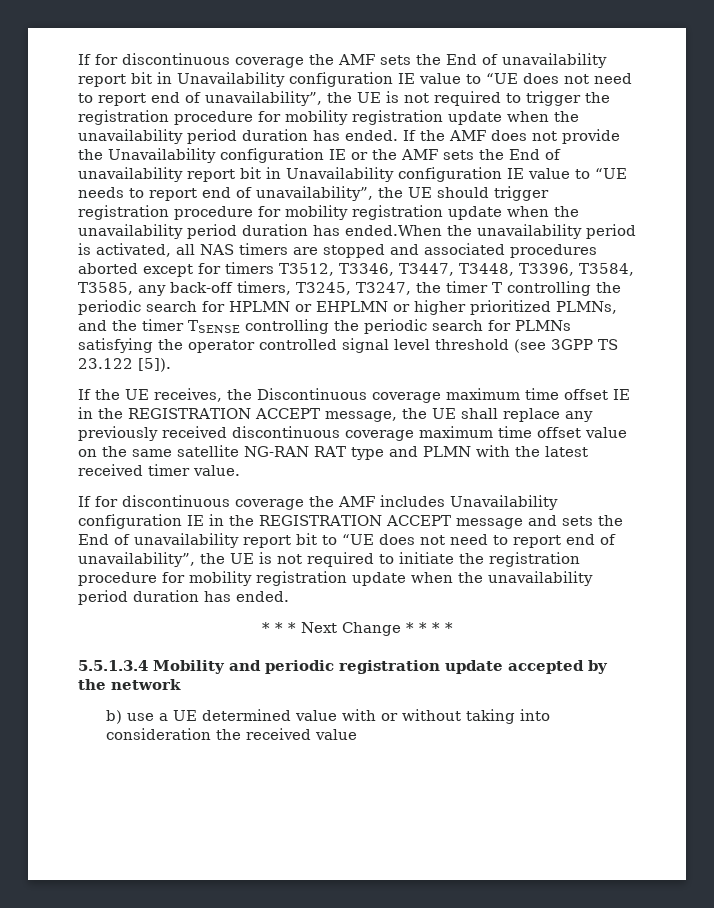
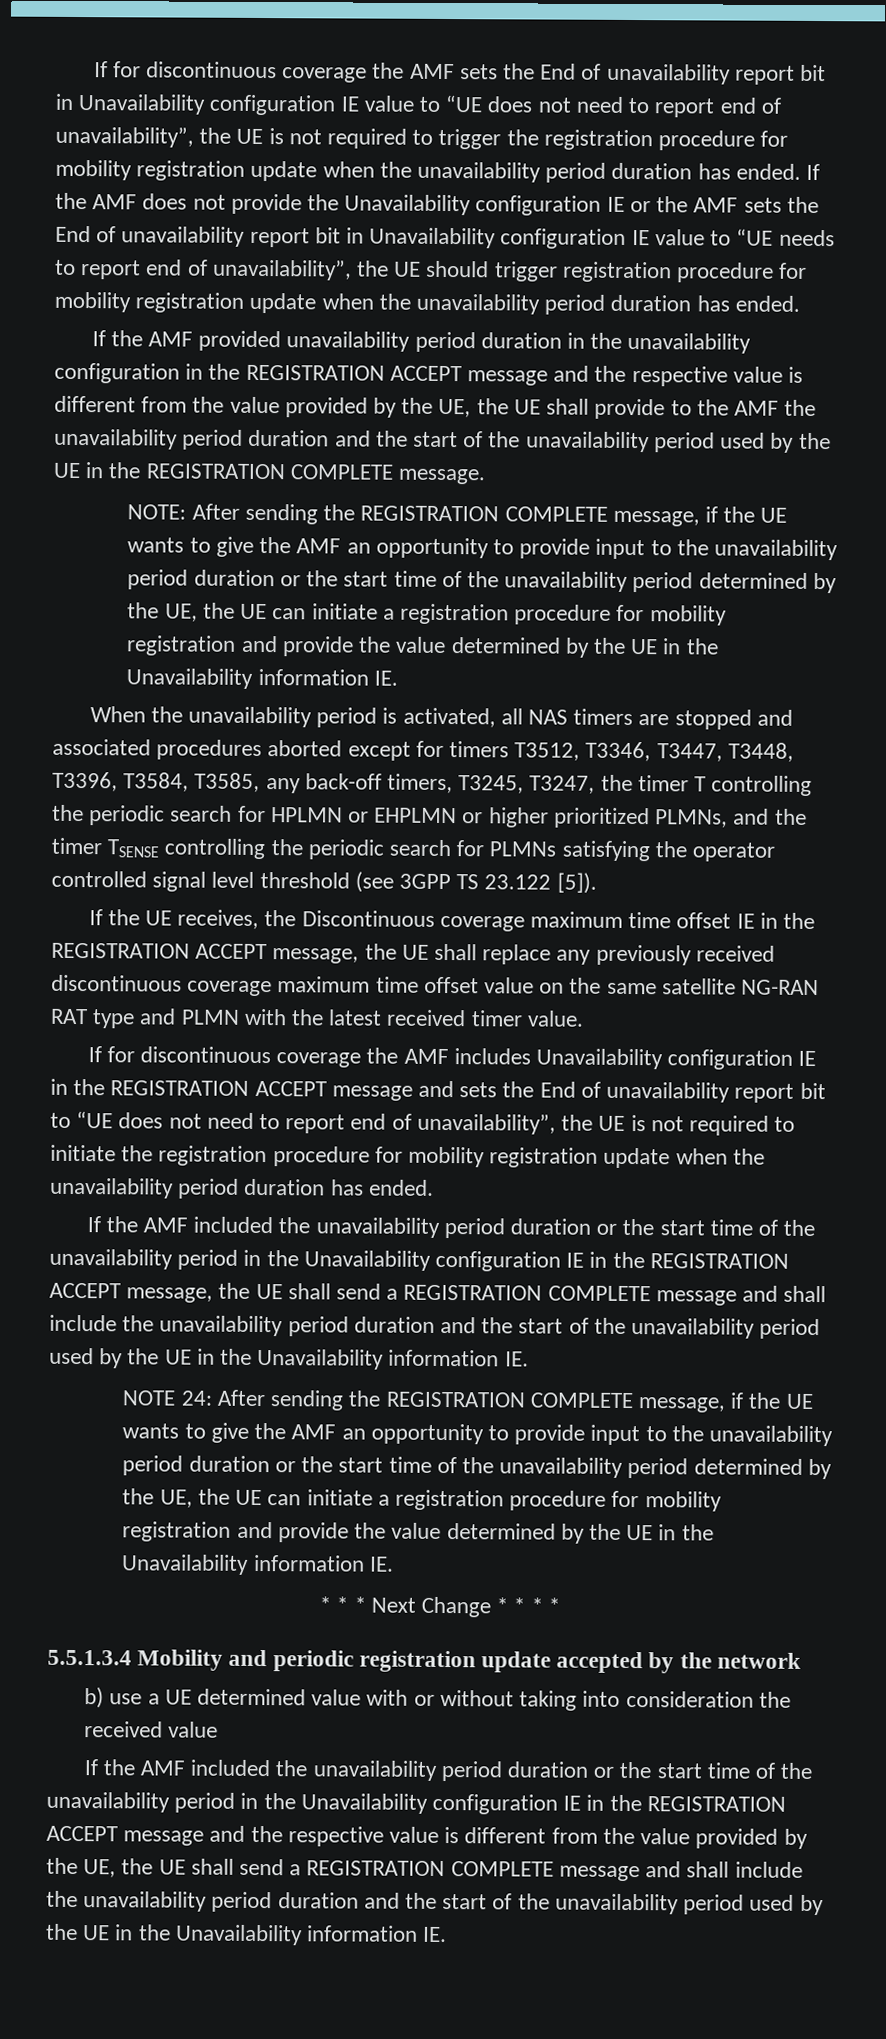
- If the AMF does not provide the Unavailability configuration IE or the AMF sets the End of unavailability report bit in Unavailability configuration IE value to “UE needs to report end of unavailability”, the UE should trigger registration procedure for mobility registration update when the unavailability period duration has ended.When the unavailability period is activated, all NAS timers are stopped and associated procedures aborted except for timers T3512, T3346, T3447, T3448, T3396, T3584, T3585, any back-off timers, T3245, T3247, the timer T controlling the periodic search for HPLMN or EHPLMN or higher prioritized PLMNs, and the timer TSENSE controlling the periodic search for PLMNs satisfying the operator controlled signal level threshold (see 3GPP TS 23.122 [5]).
+ If the AMF does not provide the Unavailability configuration IE or the AMF sets the End of unavailability report bit in Unavailability configuration IE value to “UE needs to report end of unavailability”, the UE should trigger registration procedure for mobility registration update when the unavailability period duration has ended.
+ If the AMF provided unavailability period duration in the unavailability configuration in the REGISTRATION ACCEPT message and the respective value is different from the value provided by the UE, the UE shall provide to the AMF the unavailability period duration and the start of the unavailability period used by the UE in the REGISTRATION COMPLETE message.
+ NOTE: After sending the REGISTRATION COMPLETE message, if the UE wants to give the AMF an opportunity to provide input to the unavailability period duration or the start time of the unavailability period determined by the UE, the UE can initiate a registration procedure for mobility registration and provide the value determined by the UE in the Unavailability information IE.
+ When the unavailability period is activated, all NAS timers are stopped and associated procedures aborted except for timers T3512, T3346, T3447, T3448, T3396, T3584, T3585, any back-off timers, T3245, T3247, the timer T controlling the periodic search for HPLMN or EHPLMN or higher prioritized PLMNs, and the timer TSENSE controlling the periodic search for PLMNs satisfying the operator controlled signal level threshold (see 3GPP TS 23.122 [5]).
+ If the AMF included the unavailability period duration or the start time of the unavailability period in the Unavailability configuration IE in the REGISTRATION ACCEPT message, the UE shall send a REGISTRATION COMPLETE message and shall include the unavailability period duration and the start of the unavailability period used by the UE in the Unavailability information IE.
+ NOTE 24: After sending the REGISTRATION COMPLETE message, if the UE wants to give the AMF an opportunity to provide input to the unavailability period duration or the start time of the unavailability period determined by the UE, the UE can initiate a registration procedure for mobility registration and provide the value determined by the UE in the Unavailability information IE.
+ If the AMF included the unavailability period duration or the start time of the unavailability period in the Unavailability configuration IE in the REGISTRATION ACCEPT message and the respective value is different from the value provided by the UE, the UE shall send a REGISTRATION COMPLETE message and shall include the unavailability period duration and the start of the unavailability period used by the UE in the Unavailability information IE.

